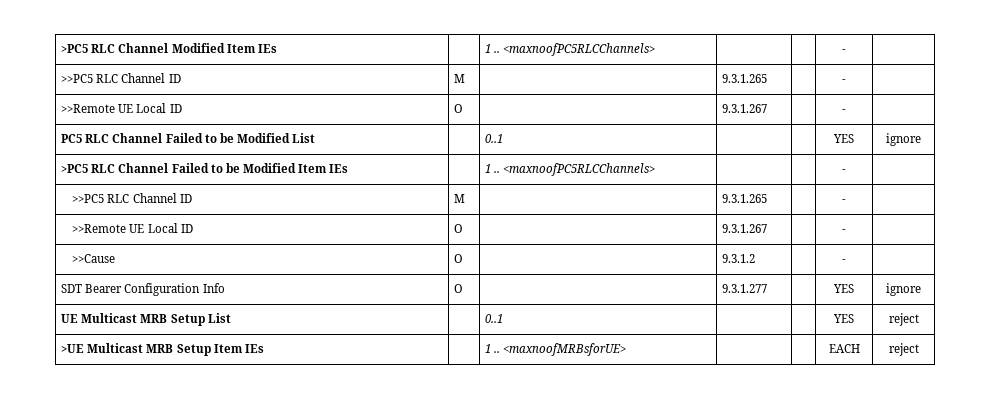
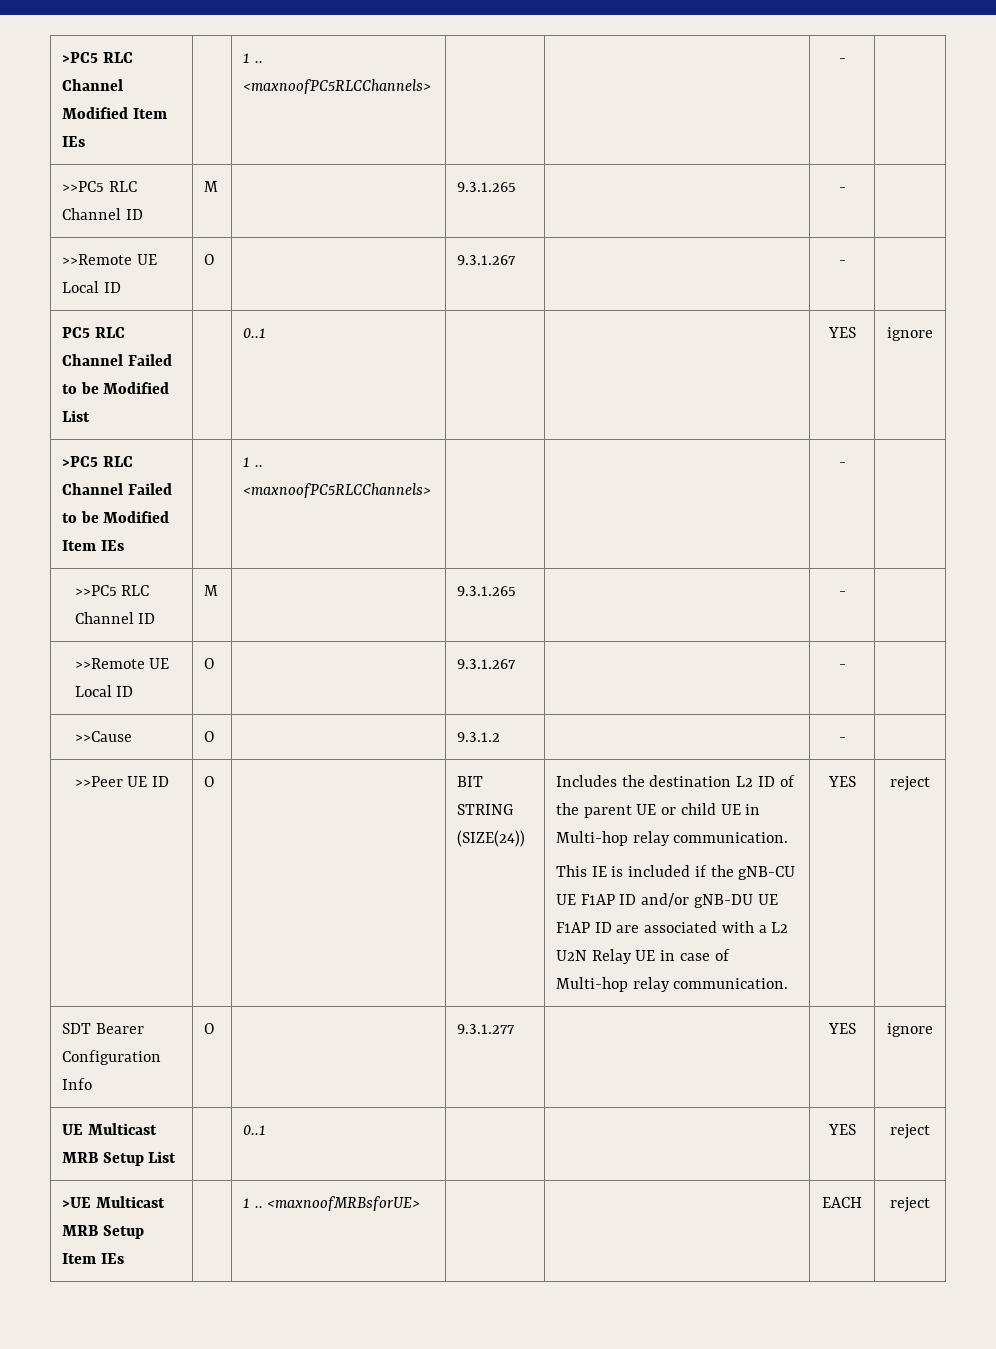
+ >>Peer UE ID | O | | BIT STRING (SIZE(24)) | Includes the destination L2 ID of the parent UE or child UE in Multi-hop relay communication.
+ This IE is included if the gNB-CU UE F1AP ID and/or gNB-DU UE F1AP ID are associated with a L2 U2N Relay UE in case of Multi-hop relay communication. | YES | reject

